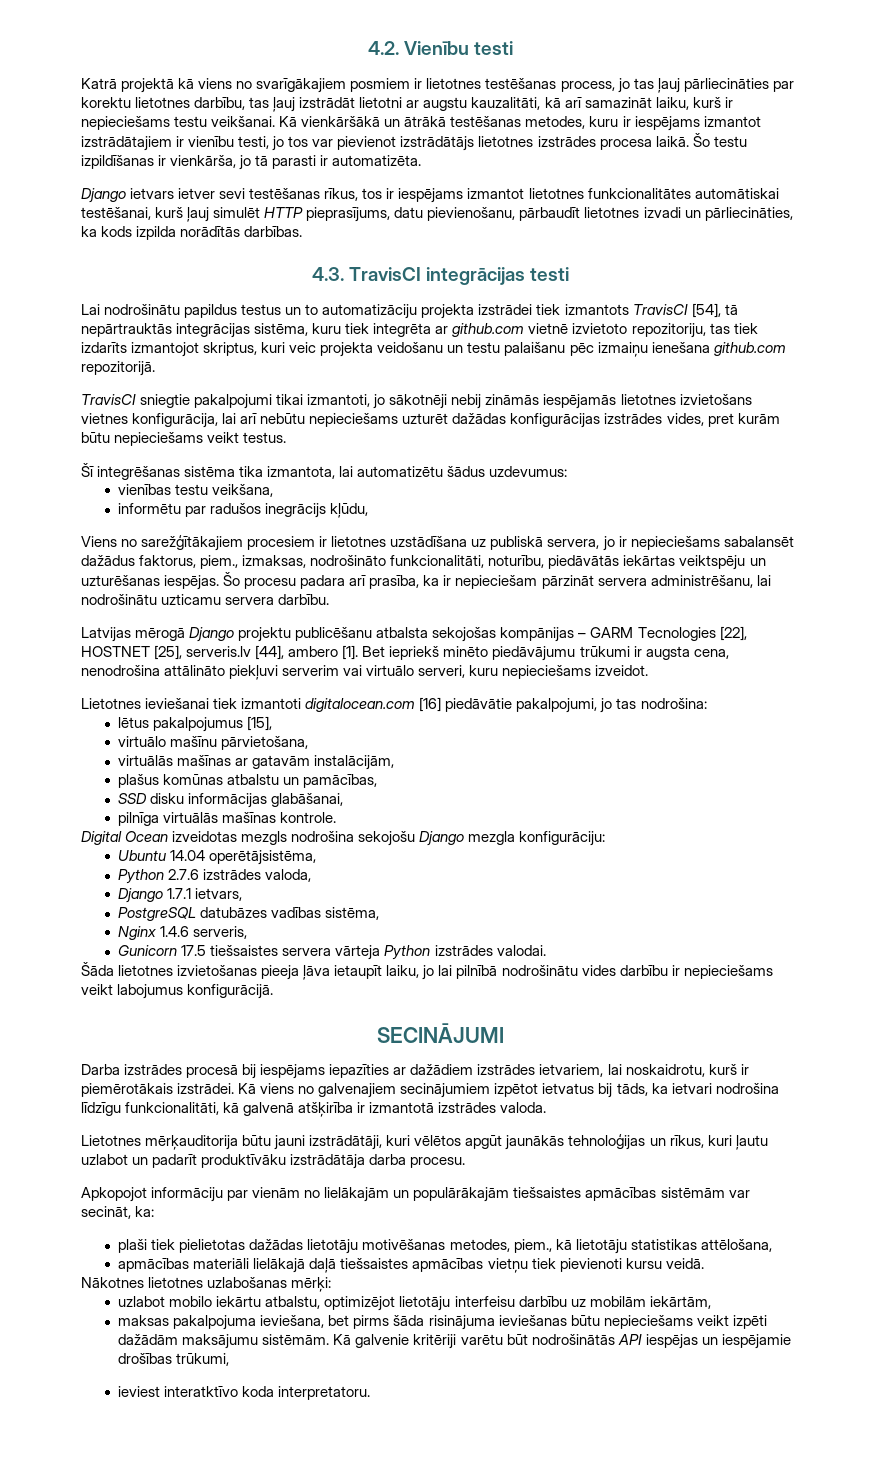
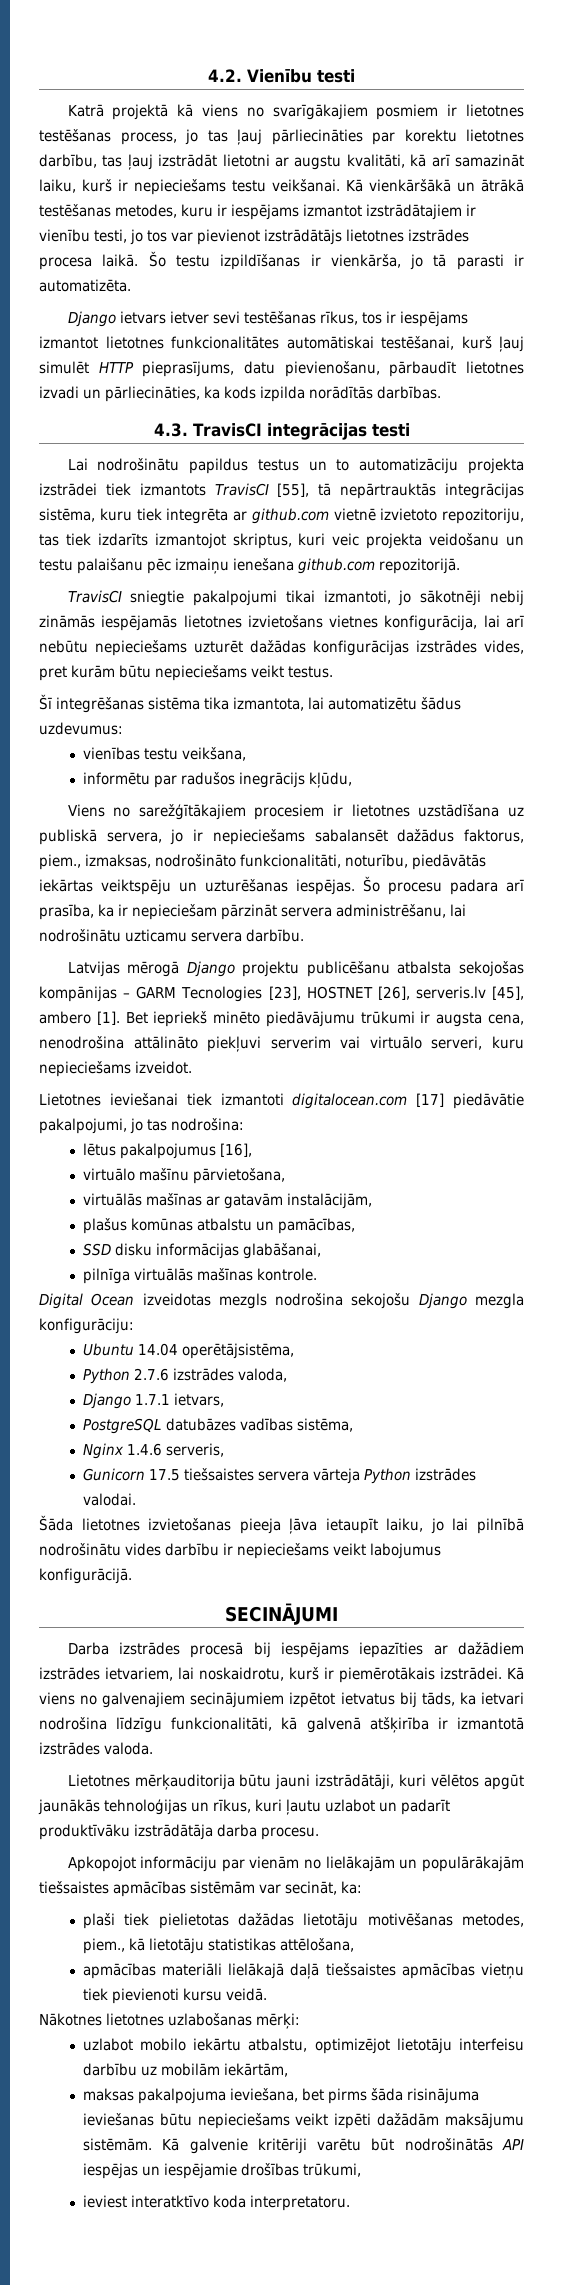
- Katrā projektā kā viens no svarīgākajiem posmiem ir lietotnes testēšanas process, jo tas ļauj pārliecināties par korektu lietotnes darbību, tas ļauj izstrādāt lietotni ar augstu kauzalitāti, kā arī samazināt laiku, kurš ir nepieciešams testu veikšanai.
+ Katrā projektā kā viens no svarīgākajiem posmiem ir lietotnes testēšanas process, jo tas ļauj pārliecināties par korektu lietotnes darbību, tas ļauj izstrādāt lietotni ar augstu kvalitāti, kā arī samazināt laiku, kurš ir nepieciešams testu veikšanai.
- Lai nodrošinātu papildus testus un to automatizāciju projekta izstrādei tiek izmantots TravisCI [54], tā nepārtrauktās integrācijas sistēma, kuru tiek integrēta ar github.com vietnē izvietoto repozitoriju, tas tiek izdarīts izmantojot skriptus, kuri veic projekta veidošanu un testu palaišanu pēc izmaiņu ienešana github.com repozitorijā.
+ Lai nodrošinātu papildus testus un to automatizāciju projekta izstrādei tiek izmantots TravisCI [55], tā nepārtrauktās integrācijas sistēma, kuru tiek integrēta ar github.com vietnē izvietoto repozitoriju, tas tiek izdarīts izmantojot skriptus, kuri veic projekta veidošanu un testu palaišanu pēc izmaiņu ienešana github.com repozitorijā.
- Latvijas mērogā Django projektu publicēšanu atbalsta sekojošas kompānijas – GARM Tecnologies [22], HOSTNET [25], serveris.lv [44], ambero [1].
+ Latvijas mērogā Django projektu publicēšanu atbalsta sekojošas kompānijas – GARM Tecnologies [23], HOSTNET [26], serveris.lv [45], ambero [1].
- Lietotnes ieviešanai tiek izmantoti digitalocean.com [16] piedāvātie pakalpojumi, jo tas nodrošina:
+ Lietotnes ieviešanai tiek izmantoti digitalocean.com [17] piedāvātie pakalpojumi, jo tas nodrošina:
- lētus pakalpojumus [15],
+ lētus pakalpojumus [16],

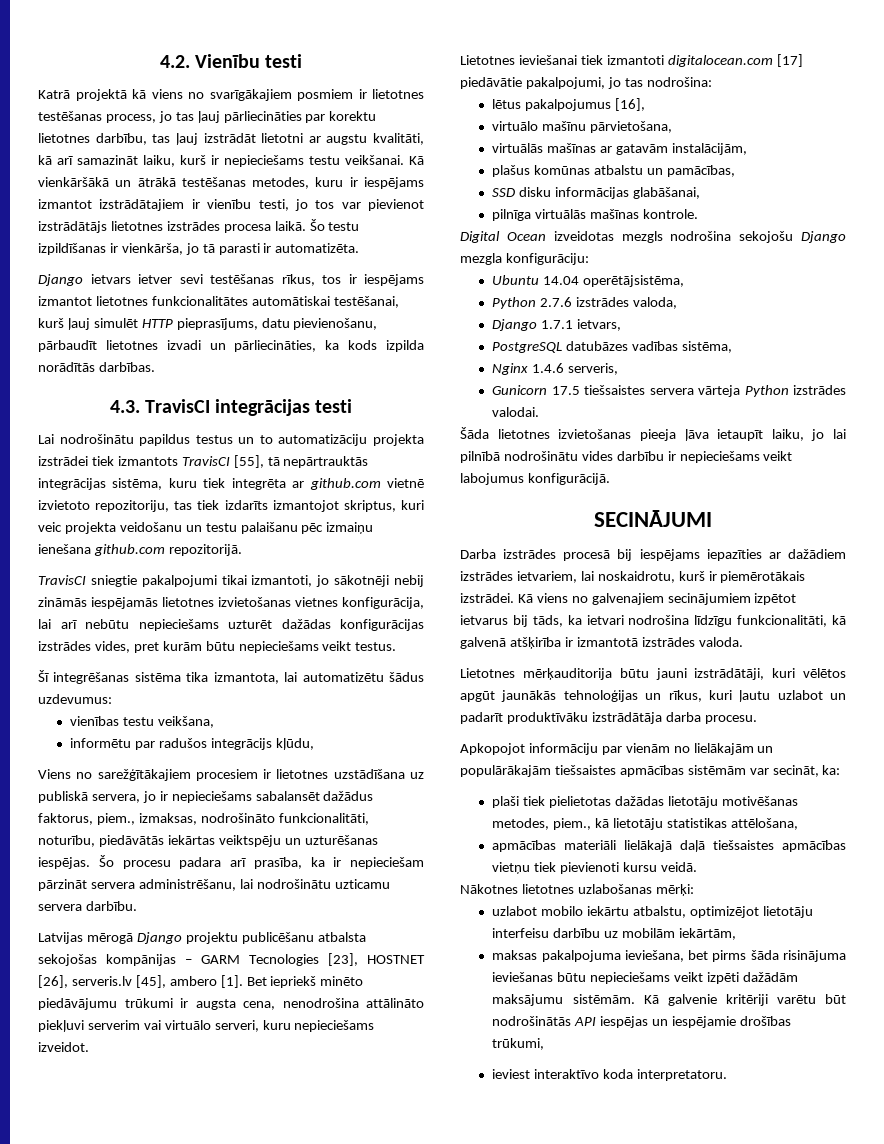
- TravisCI sniegtie pakalpojumi tikai izmantoti, jo sākotnēji nebij zināmās iespējamās lietotnes izvietošans vietnes konfigurācija, lai arī nebūtu nepieciešams uzturēt dažādas konfigurācijas izstrādes vides, pret kurām būtu nepieciešams veikt testus.
+ TravisCI sniegtie pakalpojumi tikai izmantoti, jo sākotnēji nebij zināmās iespējamās lietotnes izvietošanas vietnes konfigurācija, lai arī nebūtu nepieciešams uzturēt dažādas konfigurācijas izstrādes vides, pret kurām būtu nepieciešams veikt testus.
- informētu par radušos inegrācijs kļūdu,
+ informētu par radušos integrācijs kļūdu,
- Kā viens no galvenajiem secinājumiem izpētot ietvatus bij tāds, ka ietvari nodrošina līdzīgu funkcionalitāti, kā galvenā atšķirība ir izmantotā izstrādes valoda.
+ Kā viens no galvenajiem secinājumiem izpētot ietvarus bij tāds, ka ietvari nodrošina līdzīgu funkcionalitāti, kā galvenā atšķirība ir izmantotā izstrādes valoda.
- ieviest interatktīvo koda interpretatoru.
+ ieviest interaktīvo koda interpretatoru.

